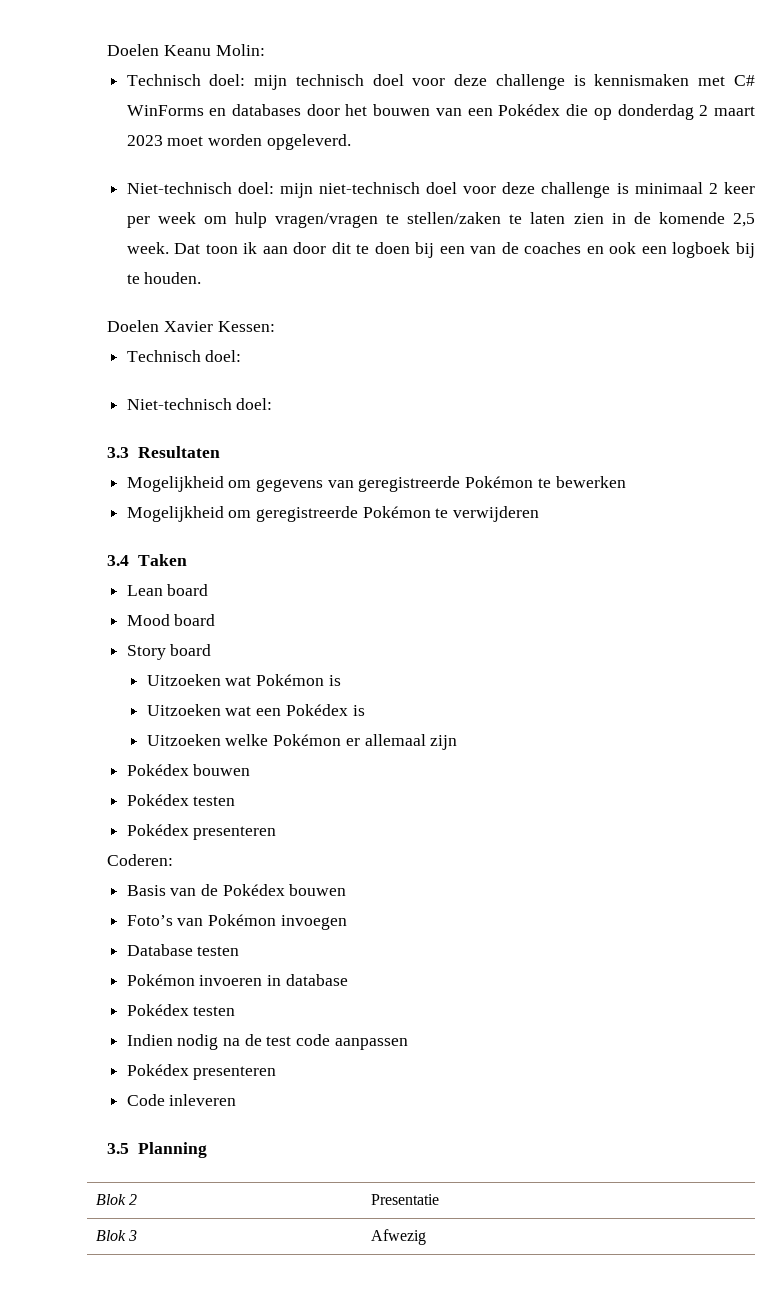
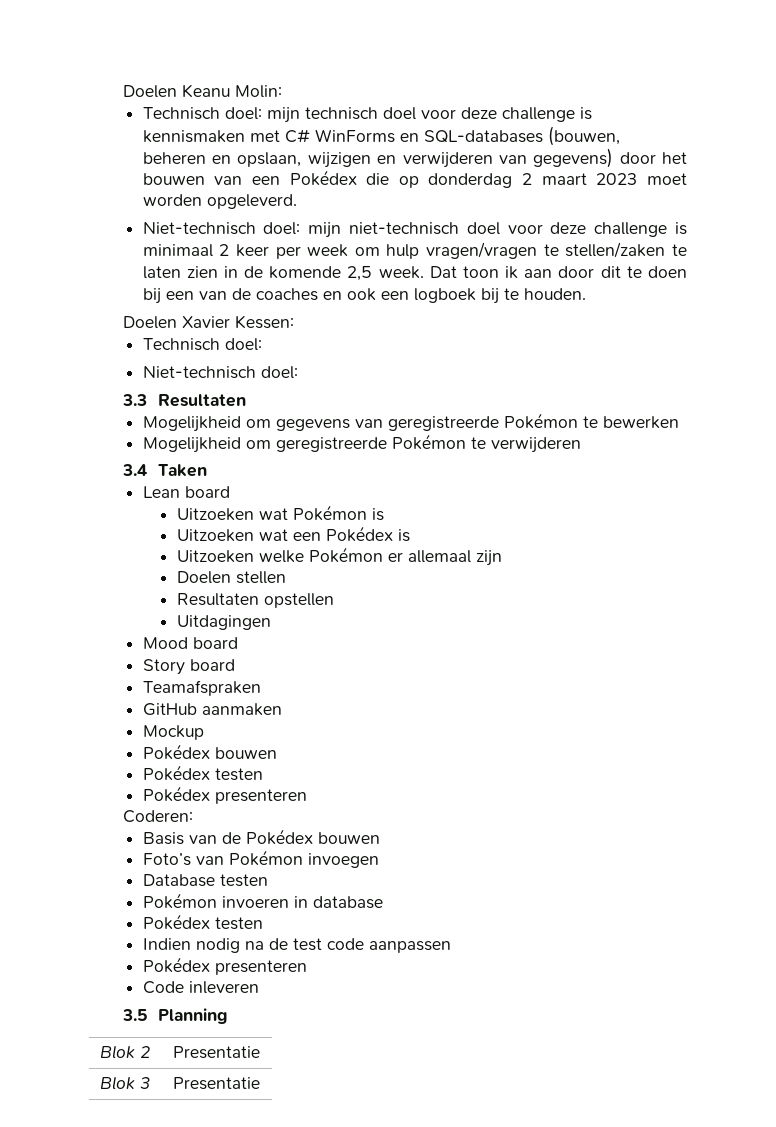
- Technisch doel: mijn technisch doel voor deze challenge is kennismaken met C# WinForms en databases door het bouwen van een Pokédex die op donderdag 2 maart 2023 moet worden opgeleverd.
+ Technisch doel: mijn technisch doel voor deze challenge is kennismaken met C# WinForms en SQL-databases (bouwen, beheren en opslaan, wijzigen en verwijderen van gegevens) door het bouwen van een Pokédex die op donderdag 2 maart 2023 moet worden opgeleverd.
- Mood board
- Story board
+ Doelen stellen
+ Resultaten opstellen
+ Uitdagingen
+ Mood board
+ Story board
+ Teamafspraken
+ GitHub aanmaken
+ Mockup
- Blok 3 | Afwezig
+ Blok 3 | Presentatie

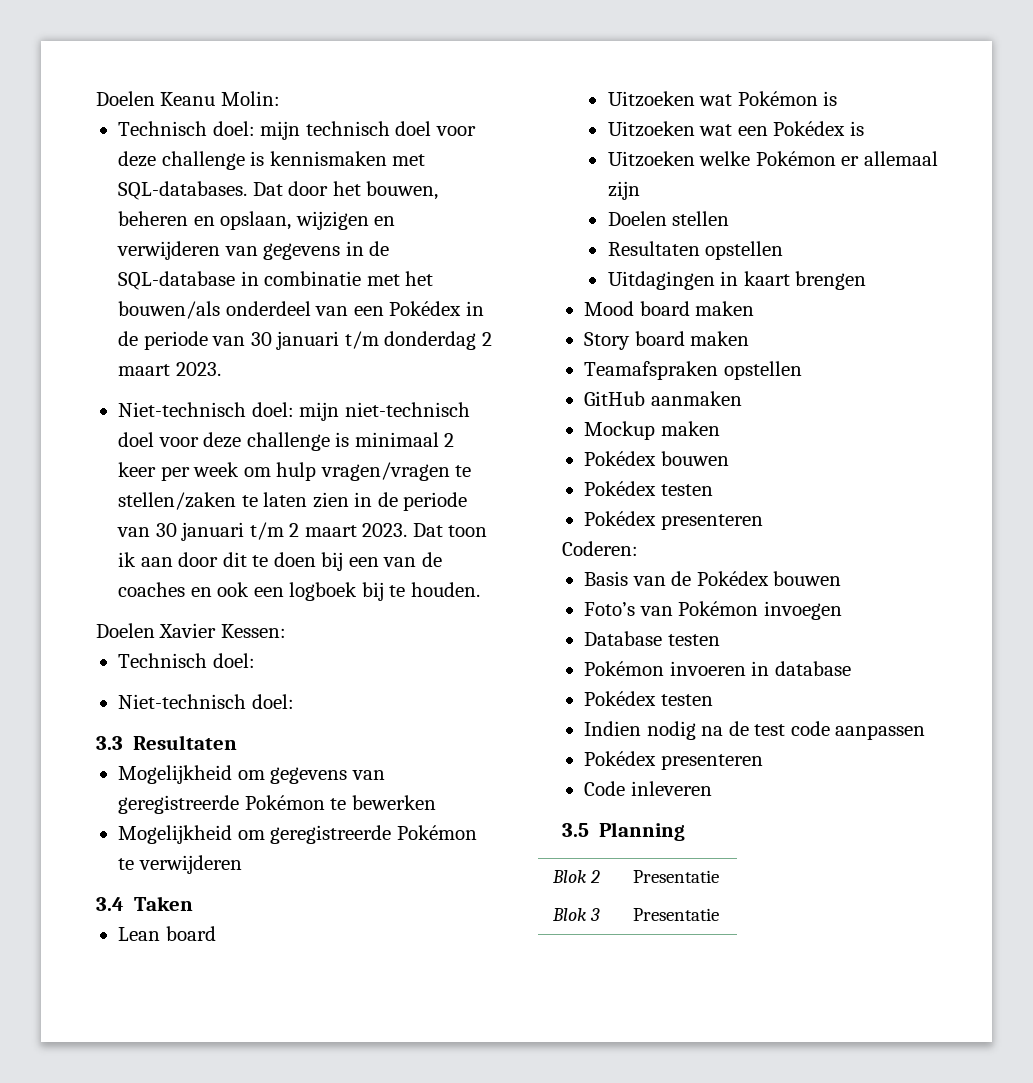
- Technisch doel: mijn technisch doel voor deze challenge is kennismaken met C# WinForms en SQL-databases (bouwen, beheren en opslaan, wijzigen en verwijderen van gegevens) door het bouwen van een Pokédex die op donderdag 2 maart 2023 moet worden opgeleverd.
+ Technisch doel: mijn technisch doel voor deze challenge is kennismaken met SQL-databases. Dat door het bouwen, beheren en opslaan, wijzigen en verwijderen van gegevens in de SQL-database in combinatie met het bouwen/als onderdeel van een Pokédex in de periode van 30 januari t/m donderdag 2 maart 2023.
- Niet-technisch doel: mijn niet-technisch doel voor deze challenge is minimaal 2 keer per week om hulp vragen/vragen te stellen/zaken te laten zien in de komende 2,5 week.
+ Niet-technisch doel: mijn niet-technisch doel voor deze challenge is minimaal 2 keer per week om hulp vragen/vragen te stellen/zaken te laten zien in de periode van 30 januari t/m 2 maart 2023.
- Uitdagingen
+ Uitdagingen in kaart brengen
- Mood board
+ Mood board maken
- Story board
+ Story board maken
- Teamafspraken
+ Teamafspraken opstellen
- Mockup
+ Mockup maken

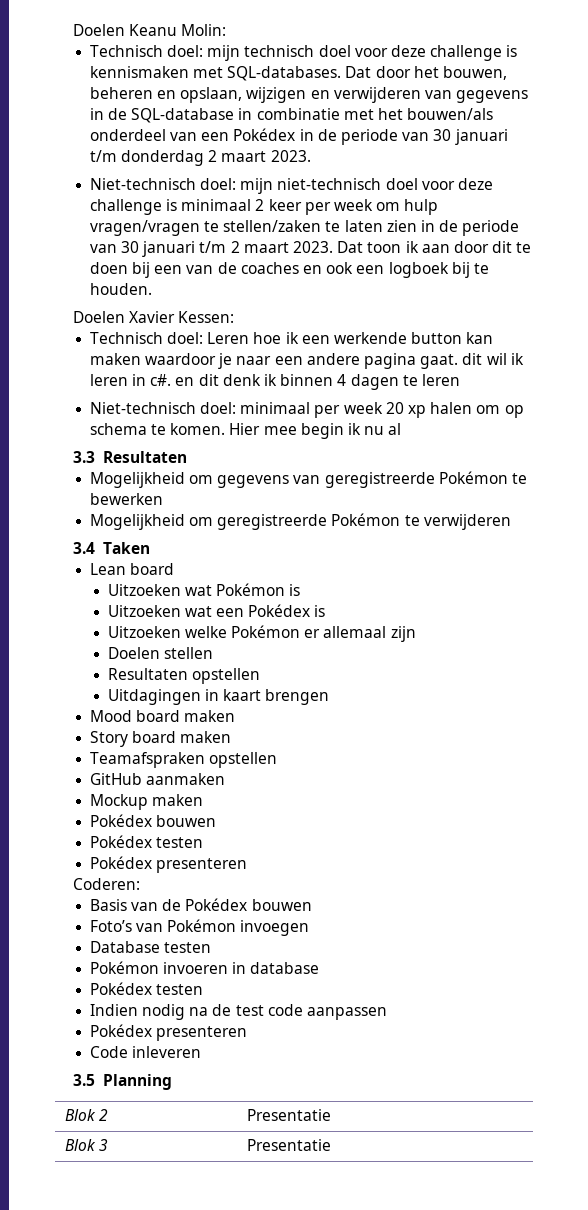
  Doelen Xavier Kessen:
- Technisch doel:
- Niet-technisch doel:
+ Technisch doel: Leren hoe ik een werkende button kan maken waardoor je naar een andere pagina gaat. dit wil ik leren in c#. en dit denk ik binnen 4 dagen te leren
+ Niet-technisch doel: minimaal per week 20 xp halen om op schema te komen. Hier mee begin ik nu al

